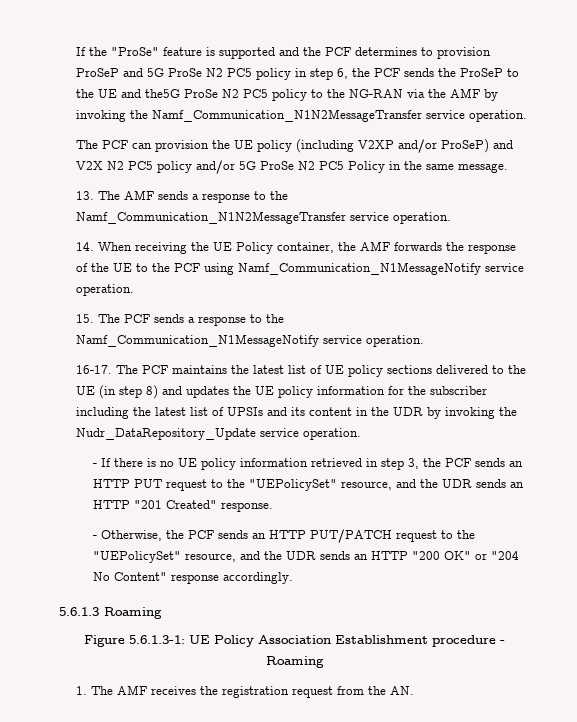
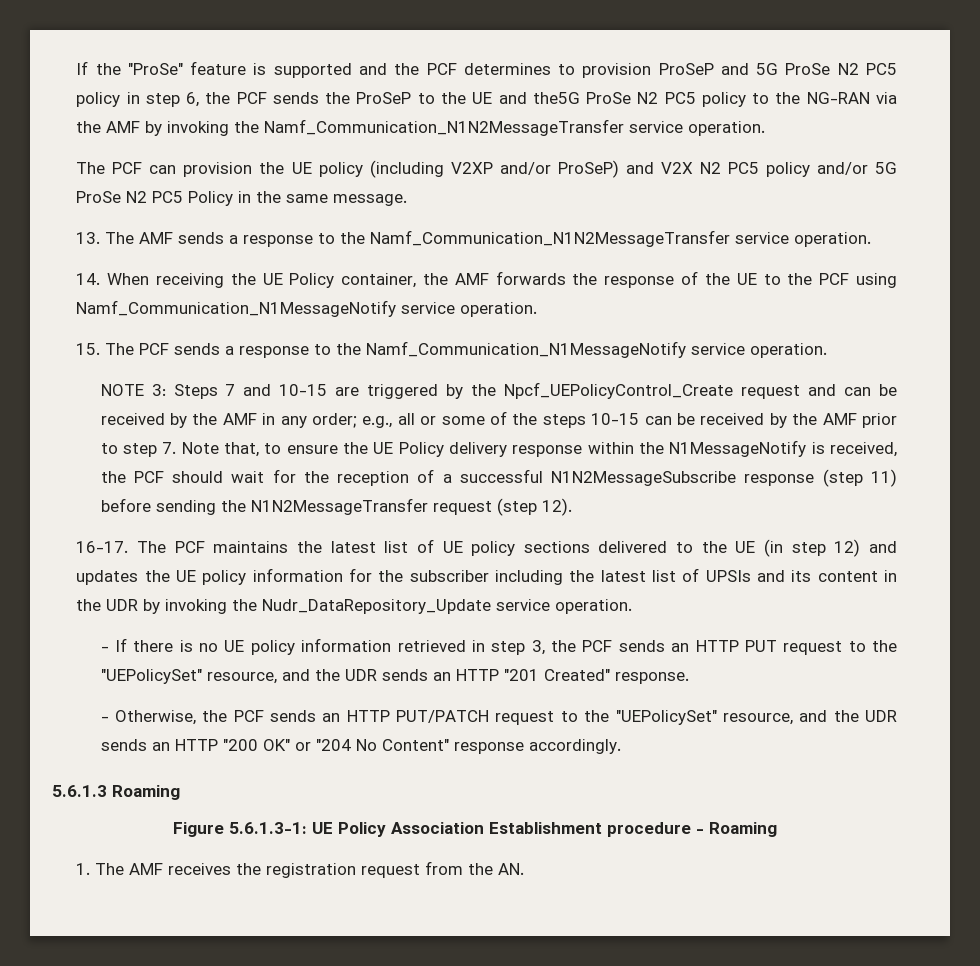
+ NOTE 3: Steps 7 and 10-15 are triggered by the Npcf_UEPolicyControl_Create request and can be received by the AMF in any order; e.g., all or some of the steps 10-15 can be received by the AMF prior to step 7. Note that, to ensure the UE Policy delivery response within the N1MessageNotify is received, the PCF should wait for the reception of a successful N1N2MessageSubscribe response (step 11) before sending the N1N2MessageTransfer request (step 12).
- The PCF maintains the latest list of UE policy sections delivered to the UE (in step 8) and updates the UE policy information for the subscriber including the latest list of UPSIs and its content in the UDR by invoking the Nudr_DataRepository_Update service operation.
+ The PCF maintains the latest list of UE policy sections delivered to the UE (in step 12) and updates the UE policy information for the subscriber including the latest list of UPSIs and its content in the UDR by invoking the Nudr_DataRepository_Update service operation.

